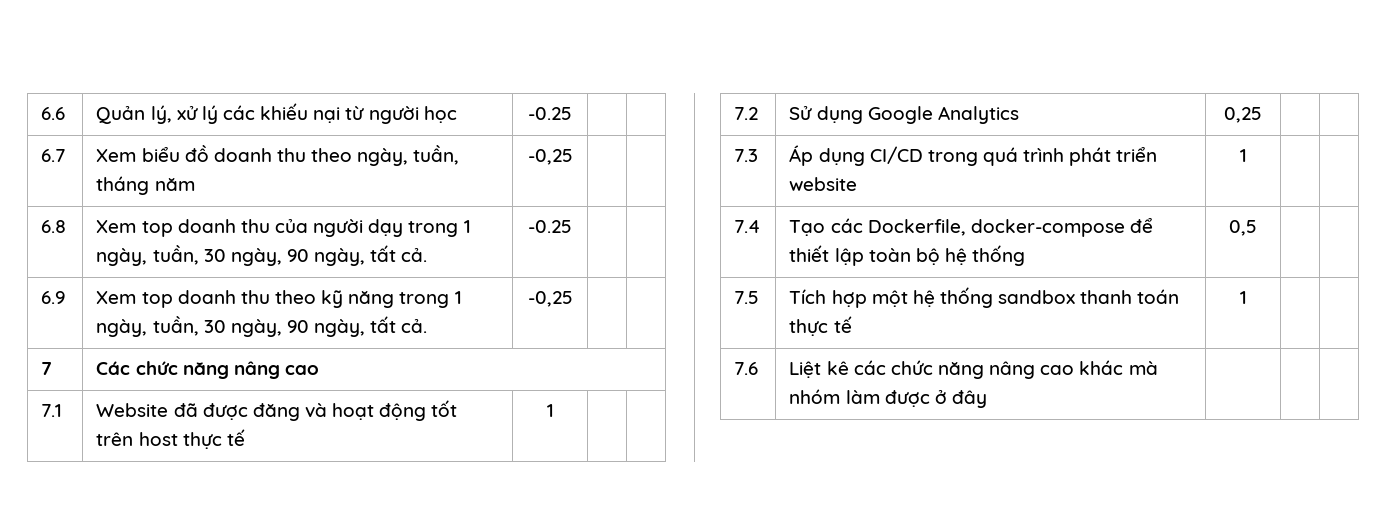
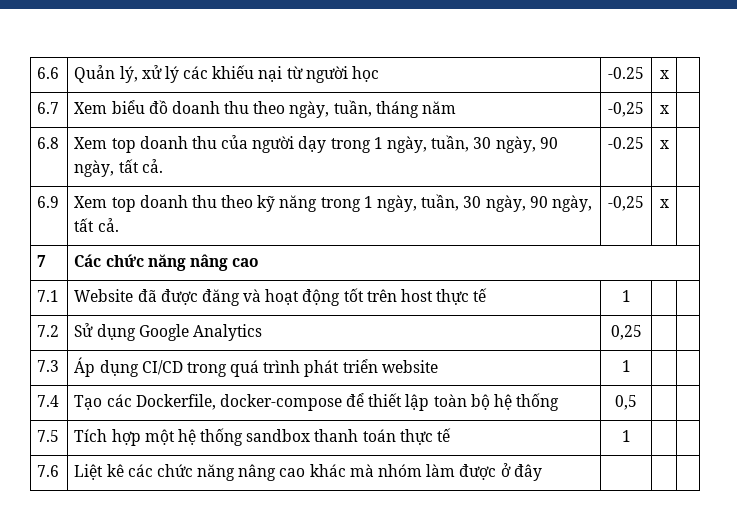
- 6.6 | Quản lý, xử lý các khiếu nại từ người học | -0.25 | |
+ 6.6 | Quản lý, xử lý các khiếu nại từ người học | -0.25 | x |
- 6.7 | Xem biểu đồ doanh thu theo ngày, tuần, tháng năm | -0,25 | |
+ 6.7 | Xem biểu đồ doanh thu theo ngày, tuần, tháng năm | -0,25 | x |
- 6.8 | Xem top doanh thu của người dạy trong 1 ngày, tuần, 30 ngày, 90 ngày, tất cả. | -0.25 | |
+ 6.8 | Xem top doanh thu của người dạy trong 1 ngày, tuần, 30 ngày, 90 ngày, tất cả. | -0.25 | x |
- 6.9 | Xem top doanh thu theo kỹ năng trong 1 ngày, tuần, 30 ngày, 90 ngày, tất cả. | -0,25 | |
+ 6.9 | Xem top doanh thu theo kỹ năng trong 1 ngày, tuần, 30 ngày, 90 ngày, tất cả. | -0,25 | x |

